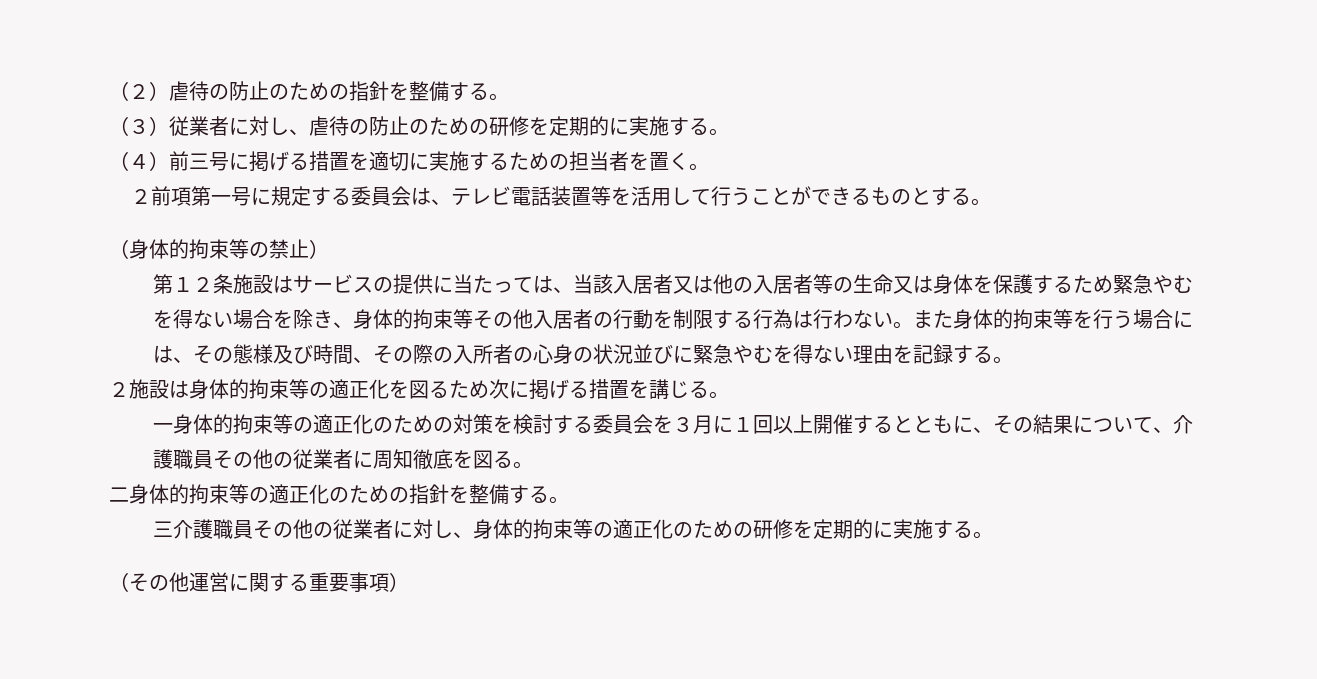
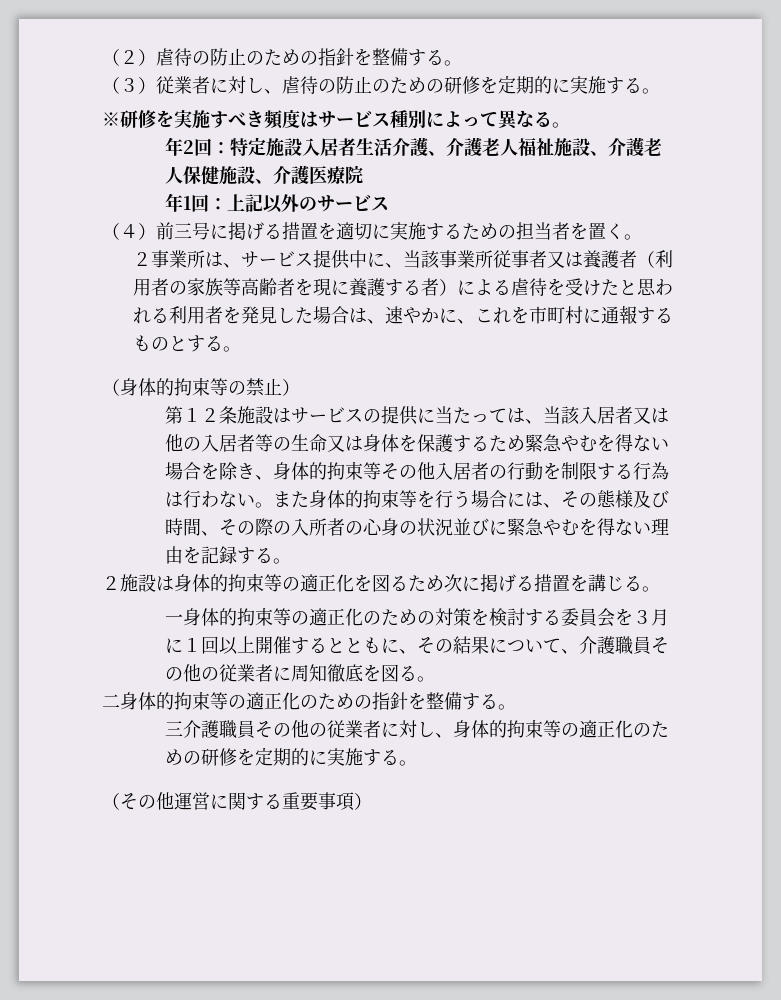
+ ※研修を実施すべき頻度はサービス種別によって異なる。
+ 年2回：特定施設入居者生活介護、介護老人福祉施設、介護老人保健施設、介護医療院
+ 年1回：上記以外のサービス
- ２前項第一号に規定する委員会は、テレビ電話装置等を活用して行うことができるものとする。
+ ２事業所は、サービス提供中に、当該事業所従事者又は養護者（利用者の家族等高齢者を現に養護する者）による虐待を受けたと思われる利用者を発見した場合は、速やかに、これを市町村に通報するものとする。

